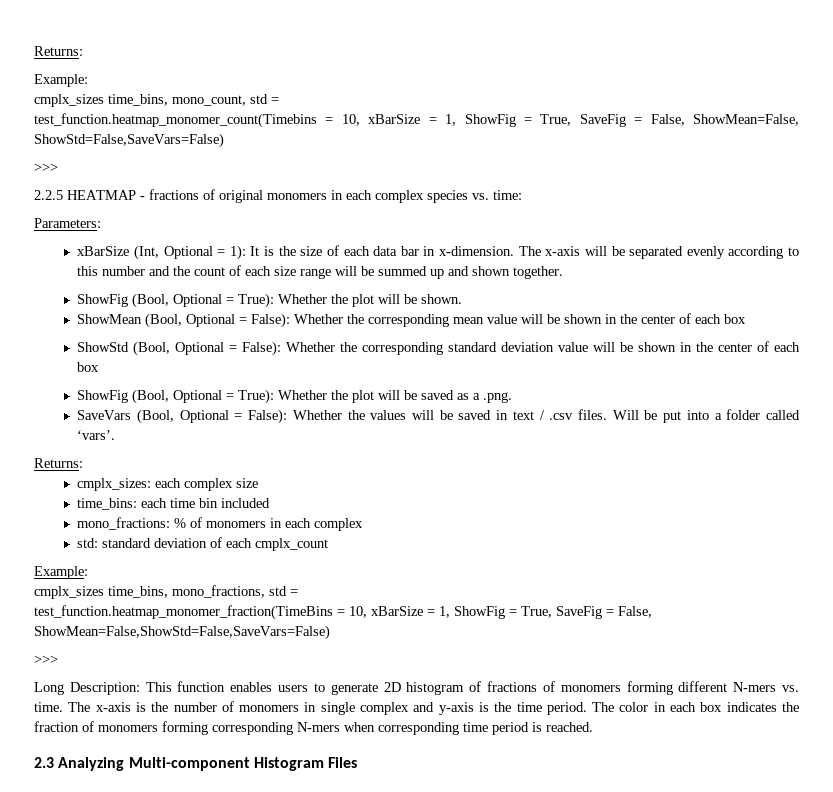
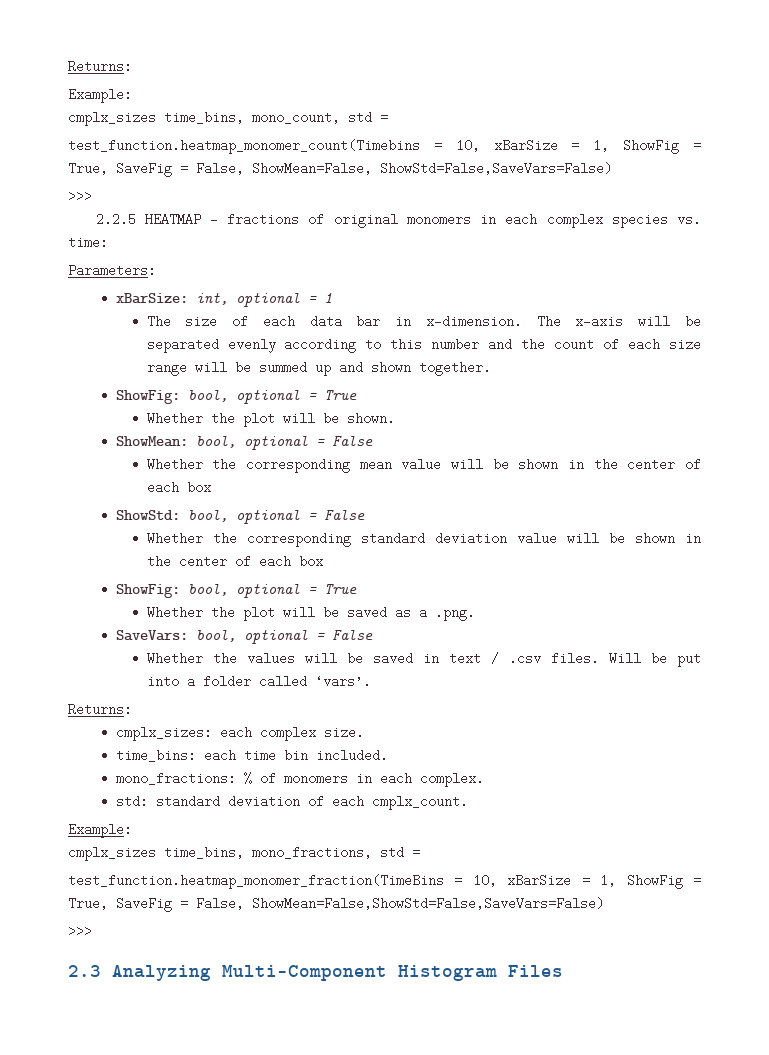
- xBarSize (Int, Optional = 1): It is the size of each data bar in x-dimension.
+ xBarSize: int, optional = 1
+ The size of each data bar in x-dimension.
  The x-axis will be separated evenly according to this number and the count of each size range will be summed up and shown together.
- ShowFig (Bool, Optional = True): Whether the plot will be shown.
+ ShowFig: bool, optional = True
+ Whether the plot will be shown.
- ShowMean (Bool, Optional = False): Whether the corresponding mean value will be shown in the center of each box
+ ShowMean: bool, optional = False
+ Whether the corresponding mean value will be shown in the center of each box
- ShowStd (Bool, Optional = False): Whether the corresponding standard deviation value will be shown in the center of each box
- ShowFig (Bool, Optional = True): Whether the plot will be saved as a .png.
+ ShowStd: bool, optional = False
+ Whether the corresponding standard deviation value will be shown in the center of each box
+ ShowFig: bool, optional = True
+ Whether the plot will be saved as a .png.
- SaveVars (Bool, Optional = False): Whether the values will be saved in text / .csv files.
+ SaveVars: bool, optional = False
+ Whether the values will be saved in text / .csv files.
- cmplx_sizes: each complex size
+ cmplx_sizes: each complex size.
- time_bins: each time bin included
+ time_bins: each time bin included.
- mono_fractions: % of monomers in each complex
+ mono_fractions: % of monomers in each complex.
- std: standard deviation of each cmplx_count
+ std: standard deviation of each cmplx_count.
- Long Description: This function enables users to generate 2D histogram of fractions of monomers forming different N-mers vs. time. The x-axis is the number of monomers in single complex and y-axis is the time period. The color in each box indicates the fraction of monomers forming corresponding N-mers when corresponding time period is reached.
- 2.3 Analyzing Multi-component Histogram Files
+ 2.3 Analyzing Multi-Component Histogram Files

